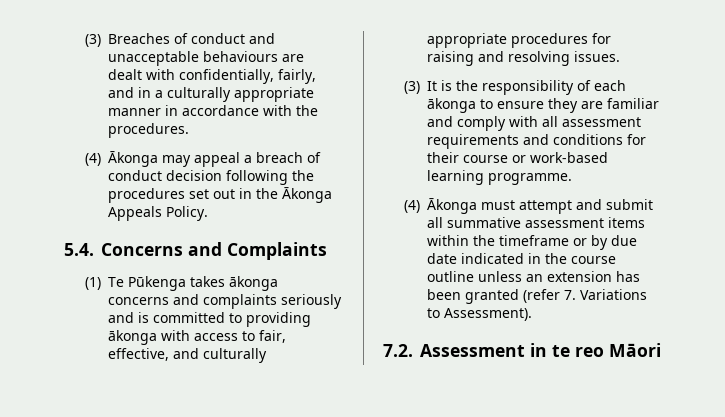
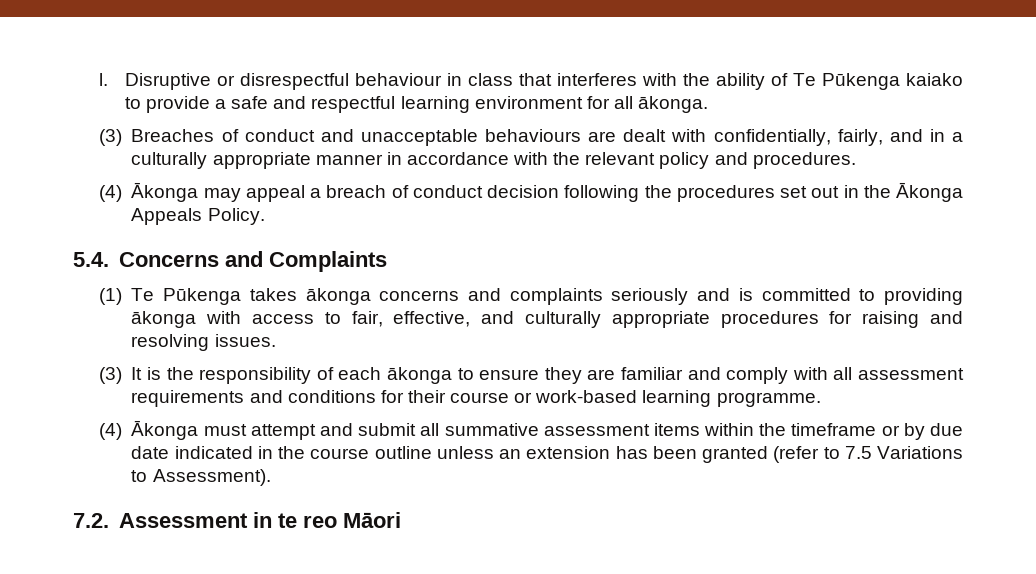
+ l. Disruptive or disrespectful behaviour in class that interferes with the ability of Te Pūkenga kaiako to provide a safe and respectful learning environment for all ākonga.
- (3) Breaches of conduct and unacceptable behaviours are dealt with confidentially, fairly, and in a culturally appropriate manner in accordance with the procedures.
+ (3) Breaches of conduct and unacceptable behaviours are dealt with confidentially, fairly, and in a culturally appropriate manner in accordance with the relevant policy and procedures.
- (4) Ākonga must attempt and submit all summative assessment items within the timeframe or by due date indicated in the course outline unless an extension has been granted (refer 7. Variations to Assessment).
+ (4) Ākonga must attempt and submit all summative assessment items within the timeframe or by due date indicated in the course outline unless an extension has been granted (refer to 7.5 Variations to Assessment).

